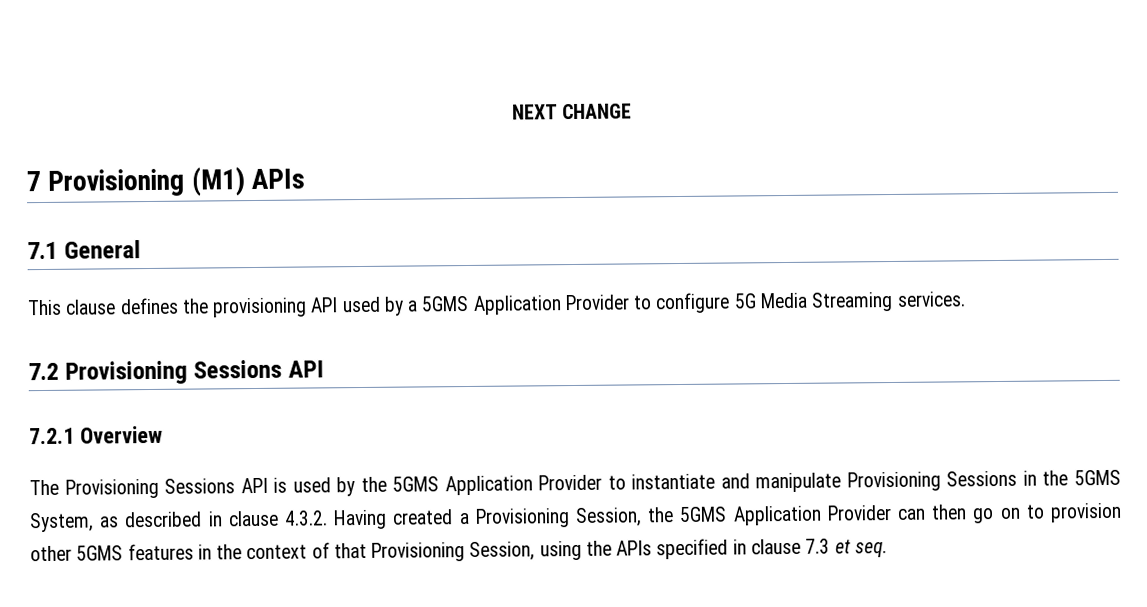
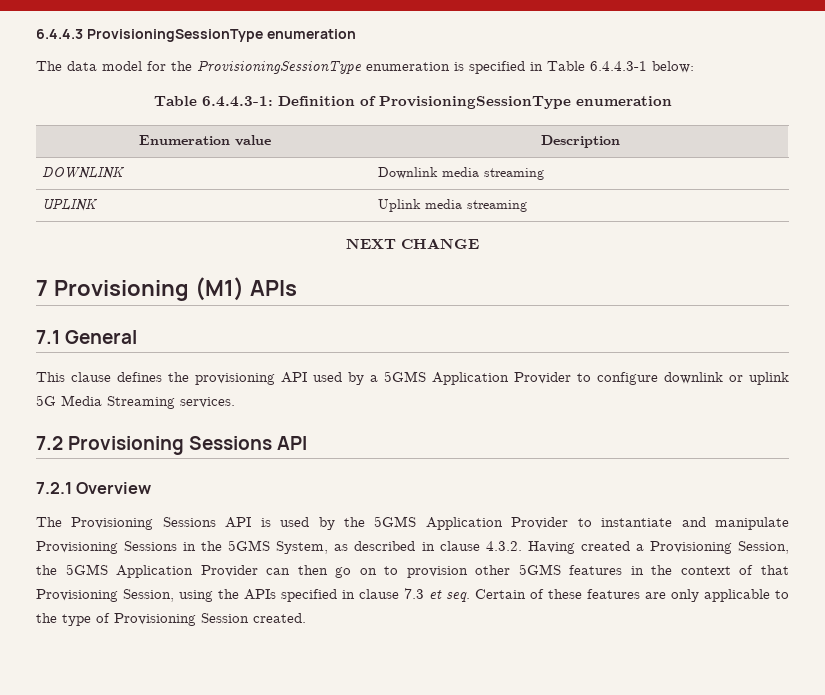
+ 6.4.4.3 ProvisioningSessionType enumeration
+ The data model for the ProvisioningSessionType enumeration is specified in Table 6.4.4.3-1 below:
+ Table 6.4.4.3-1: Definition of ProvisioningSessionType enumeration
+ Enumeration value | Description
+ DOWNLINK | Downlink media streaming
+ UPLINK | Uplink media streaming
- This clause defines the provisioning API used by a 5GMS Application Provider to configure 5G Media Streaming services.
+ This clause defines the provisioning API used by a 5GMS Application Provider to configure downlink or uplink 5G Media Streaming services.
+ Certain of these features are only applicable to the type of Provisioning Session created.

